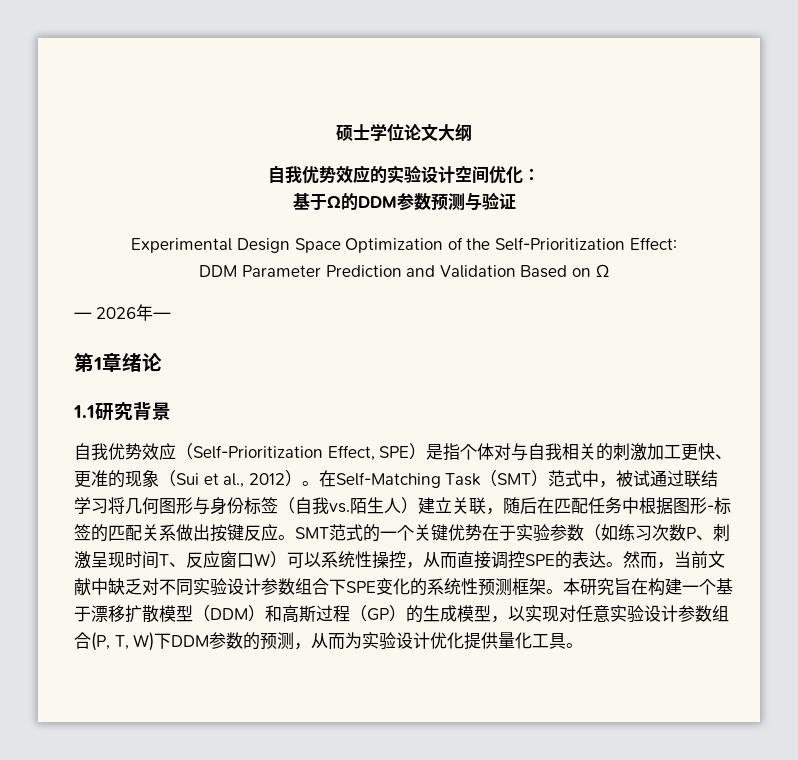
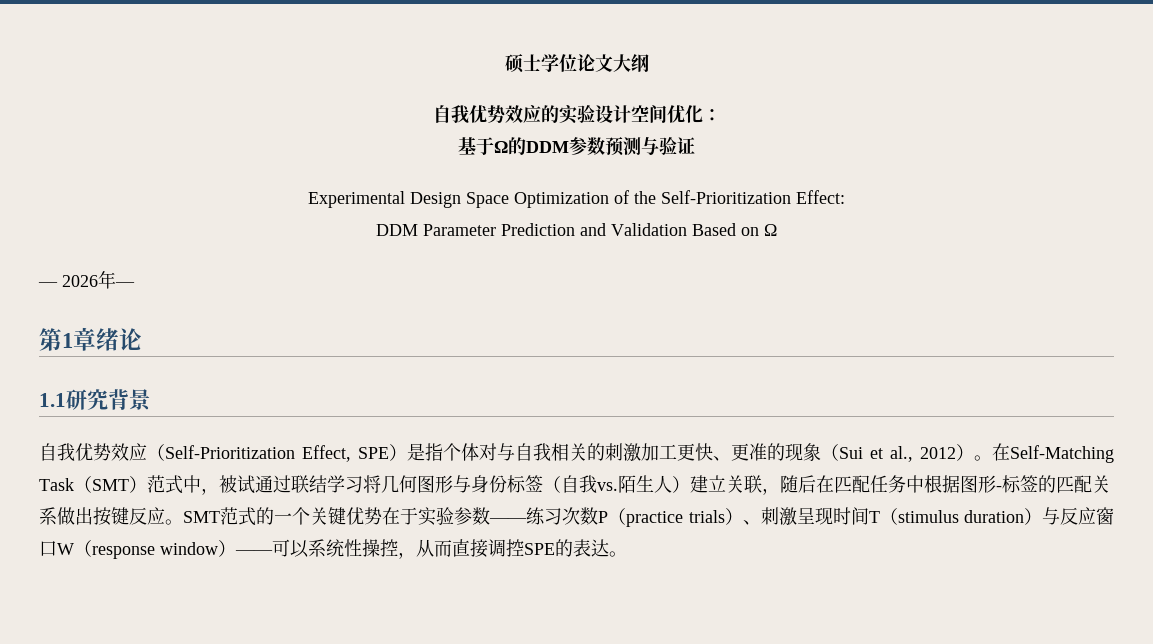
- SMT范式的一个关键优势在于实验参数（如练习次数P、刺激呈现时间T、反应窗口W）可以系统性操控，从而直接调控SPE的表达。然而，当前文献中缺乏对不同实验设计参数组合下SPE变化的系统性预测框架。本研究旨在构建一个基于漂移扩散模型（DDM）和高斯过程（GP）的生成模型，以实现对任意实验设计参数组合(P, T, W)下DDM参数的预测，从而为实验设计优化提供量化工具。
+ SMT范式的一个关键优势在于实验参数——练习次数P（practice trials）、刺激呈现时间T（stimulus duration）与反应窗口W（response window）——可以系统性操控，从而直接调控SPE的表达。

